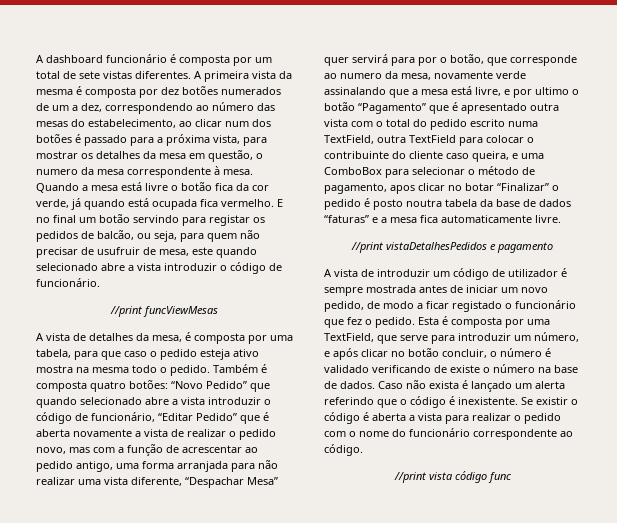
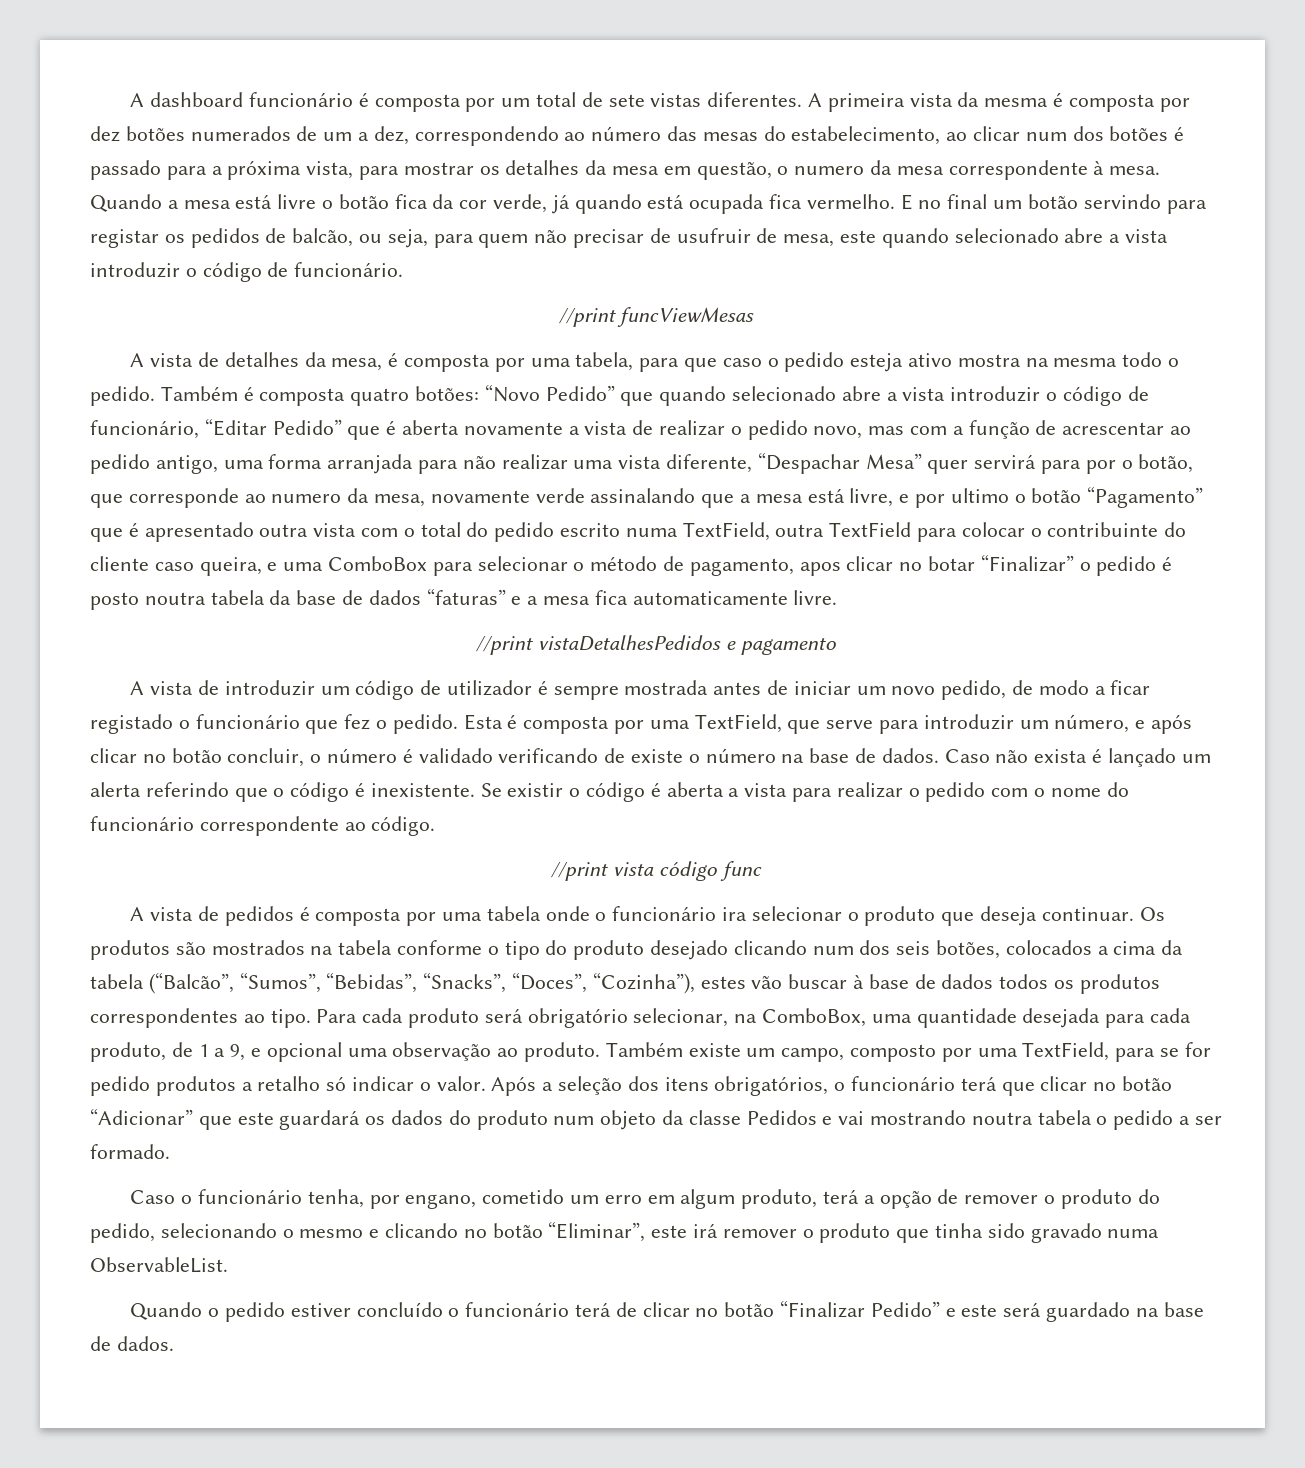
+ A vista de pedidos é composta por uma tabela onde o funcionário ira selecionar o produto que deseja continuar. Os produtos são mostrados na tabela conforme o tipo do produto desejado clicando num dos seis botões, colocados a cima da tabela (“Balcão”, “Sumos”, “Bebidas”, “Snacks”, “Doces”, “Cozinha”), estes vão buscar à base de dados todos os produtos correspondentes ao tipo. Para cada produto será obrigatório selecionar, na ComboBox, uma quantidade desejada para cada produto, de 1 a 9, e opcional uma observação ao produto. Também existe um campo, composto por uma TextField, para se for pedido produtos a retalho só indicar o valor. Após a seleção dos itens obrigatórios, o funcionário terá que clicar no botão “Adicionar” que este guardará os dados do produto num objeto da classe Pedidos e vai mostrando noutra tabela o pedido a ser formado.
+ Caso o funcionário tenha, por engano, cometido um erro em algum produto, terá a opção de remover o produto do pedido, selecionando o mesmo e clicando no botão “Eliminar”, este irá remover o produto que tinha sido gravado numa ObservableList.
+ Quando o pedido estiver concluído o funcionário terá de clicar no botão “Finalizar Pedido” e este será guardado na base de dados.

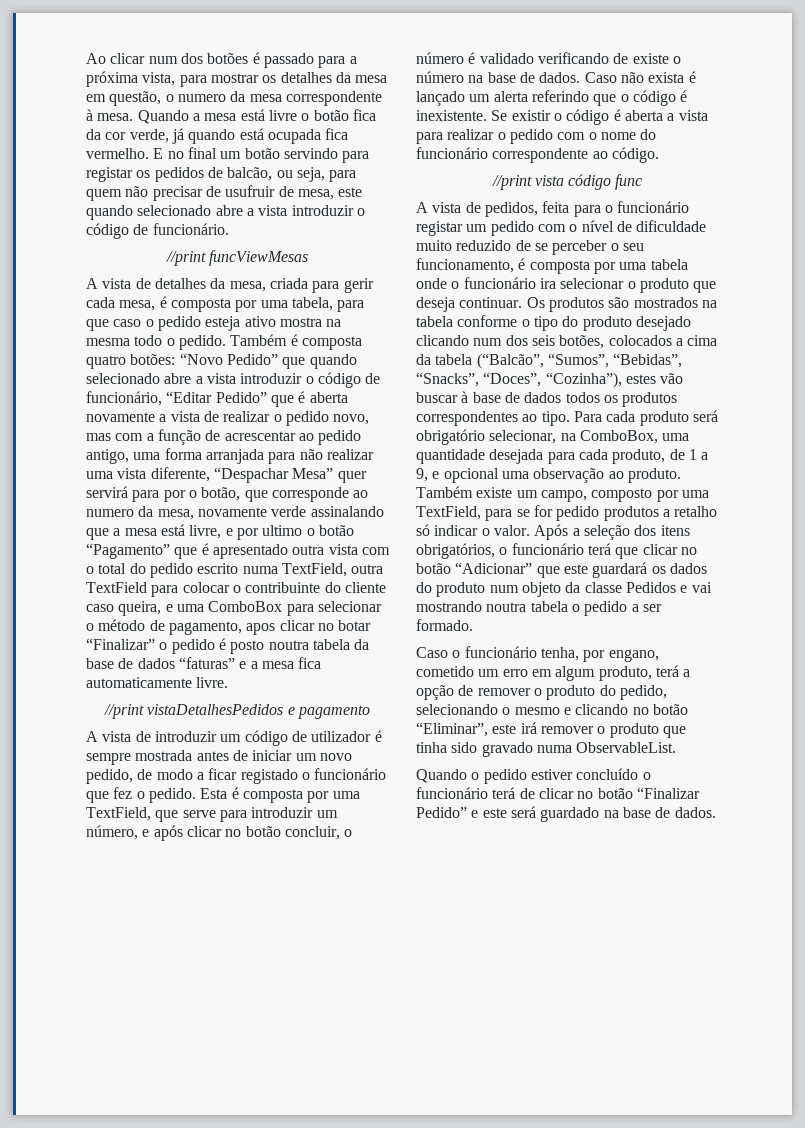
- A dashboard funcionário é composta por um total de sete vistas diferentes. A primeira vista da mesma é composta por dez botões numerados de um a dez, correspondendo ao número das mesas do estabelecimento, ao clicar num dos botões é passado para a próxima vista, para mostrar os detalhes da mesa em questão, o numero da mesa correspondente à mesa.
+ Ao clicar num dos botões é passado para a próxima vista, para mostrar os detalhes da mesa em questão, o numero da mesa correspondente à mesa.
- A vista de detalhes da mesa, é composta por uma tabela, para que caso o pedido esteja ativo mostra na mesma todo o pedido.
+ A vista de detalhes da mesa, criada para gerir cada mesa, é composta por uma tabela, para que caso o pedido esteja ativo mostra na mesma todo o pedido.
- A vista de pedidos é composta por uma tabela onde o funcionário ira selecionar o produto que deseja continuar.
+ A vista de pedidos, feita para o funcionário registar um pedido com o nível de dificuldade muito reduzido de se perceber o seu funcionamento, é composta por uma tabela onde o funcionário ira selecionar o produto que deseja continuar.

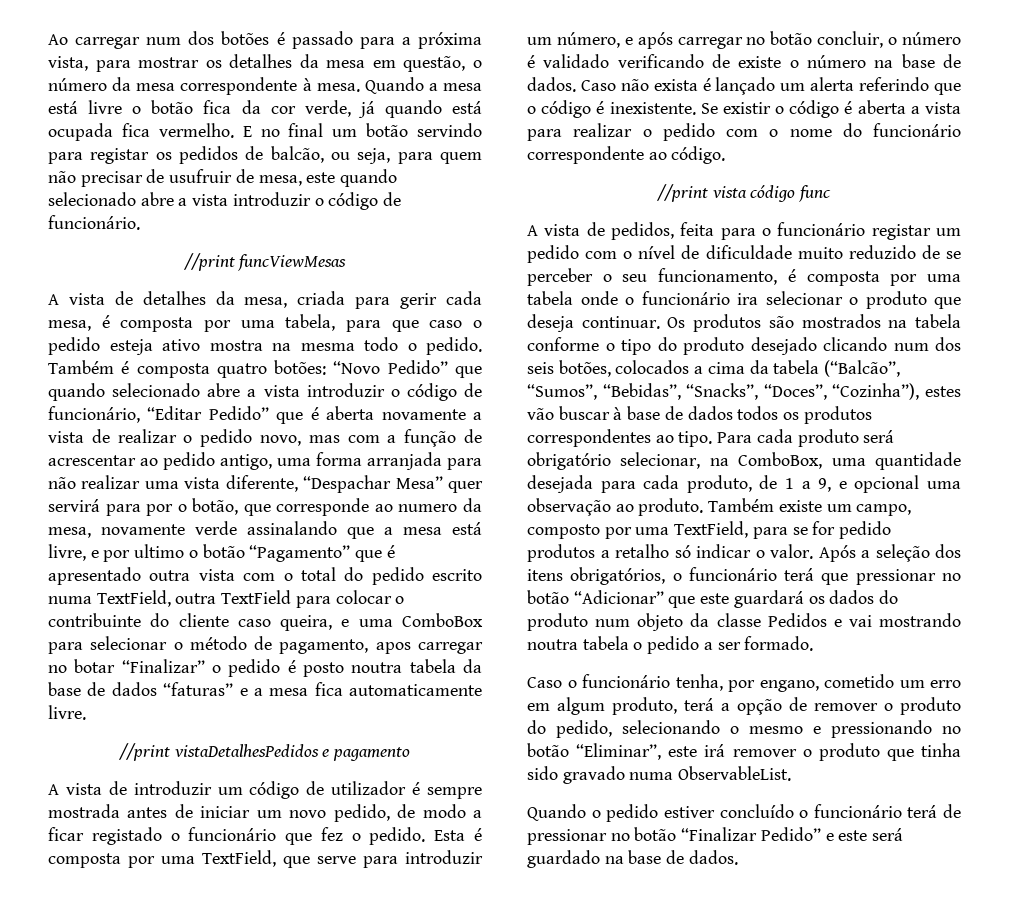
- Ao clicar num dos botões é passado para a próxima vista, para mostrar os detalhes da mesa em questão, o numero da mesa correspondente à mesa.
+ Ao carregar num dos botões é passado para a próxima vista, para mostrar os detalhes da mesa em questão, o número da mesa correspondente à mesa.
- “Novo Pedido” que quando selecionado abre a vista introduzir o código de funcionário, “Editar Pedido” que é aberta novamente a vista de realizar o pedido novo, mas com a função de acrescentar ao pedido antigo, uma forma arranjada para não realizar uma vista diferente, “Despachar Mesa” quer servirá para por o botão, que corresponde ao numero da mesa, novamente verde assinalando que a mesa está livre, e por ultimo o botão “Pagamento” que é apresentado outra vista com o total do pedido escrito numa TextField, outra TextField para colocar o contribuinte do cliente caso queira, e uma ComboBox para selecionar o método de pagamento, apos clicar no botar “Finalizar” o pedido é posto noutra tabela da base de dados “faturas” e a mesa fica automaticamente livre.
+ “Novo Pedido” que quando selecionado abre a vista introduzir o código de funcionário, “Editar Pedido” que é aberta novamente a vista de realizar o pedido novo, mas com a função de acrescentar ao pedido antigo, uma forma arranjada para não realizar uma vista diferente, “Despachar Mesa” quer servirá para por o botão, que corresponde ao numero da mesa, novamente verde assinalando que a mesa está livre, e por ultimo o botão “Pagamento” que é apresentado outra vista com o total do pedido escrito numa TextField, outra TextField para colocar o contribuinte do cliente caso queira, e uma ComboBox para selecionar o método de pagamento, apos carregar no botar “Finalizar” o pedido é posto noutra tabela da base de dados “faturas” e a mesa fica automaticamente livre.
- Esta é composta por uma TextField, que serve para introduzir um número, e após clicar no botão concluir, o número é validado verificando de existe o número na base de dados.
+ Esta é composta por uma TextField, que serve para introduzir um número, e após carregar no botão concluir, o número é validado verificando de existe o número na base de dados.
- Após a seleção dos itens obrigatórios, o funcionário terá que clicar no botão “Adicionar” que este guardará os dados do produto num objeto da classe Pedidos e vai mostrando noutra tabela o pedido a ser formado.
+ Após a seleção dos itens obrigatórios, o funcionário terá que pressionar no botão “Adicionar” que este guardará os dados do produto num objeto da classe Pedidos e vai mostrando noutra tabela o pedido a ser formado.
- Caso o funcionário tenha, por engano, cometido um erro em algum produto, terá a opção de remover o produto do pedido, selecionando o mesmo e clicando no botão “Eliminar”, este irá remover o produto que tinha sido gravado numa ObservableList.
+ Caso o funcionário tenha, por engano, cometido um erro em algum produto, terá a opção de remover o produto do pedido, selecionando o mesmo e pressionando no botão “Eliminar”, este irá remover o produto que tinha sido gravado numa ObservableList.
- Quando o pedido estiver concluído o funcionário terá de clicar no botão “Finalizar Pedido” e este será guardado na base de dados.
+ Quando o pedido estiver concluído o funcionário terá de pressionar no botão “Finalizar Pedido” e este será guardado na base de dados.

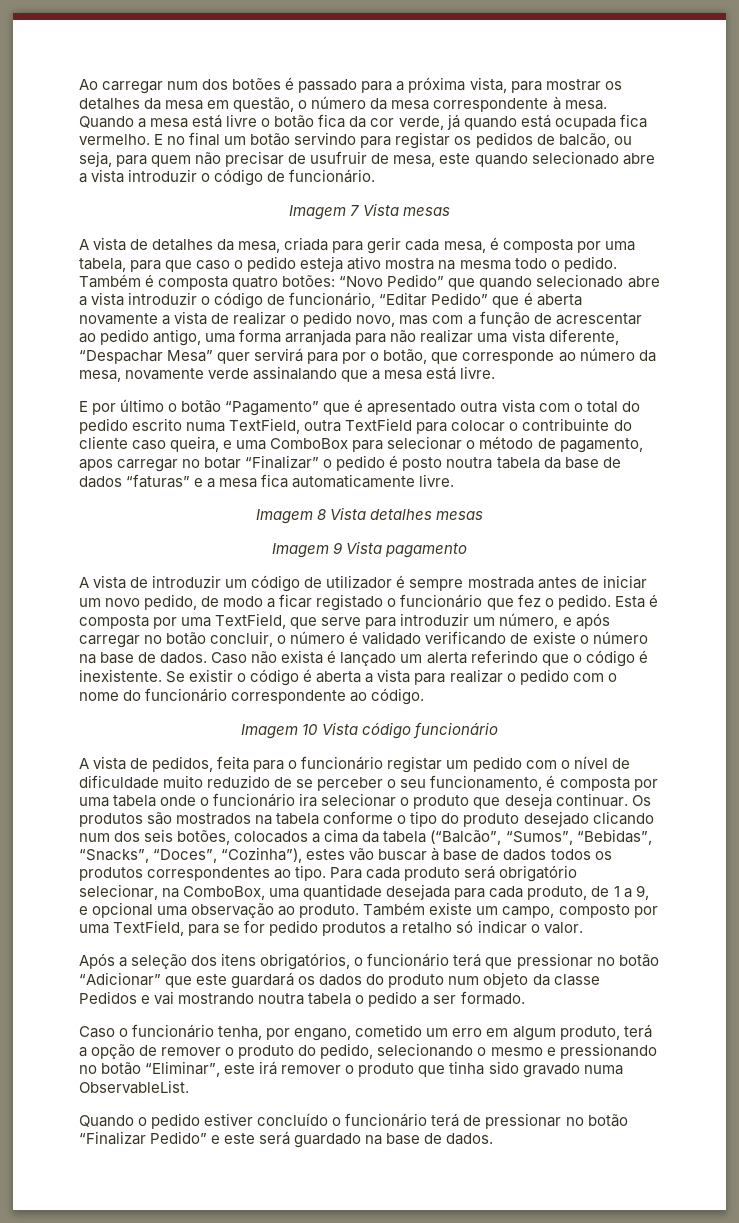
- //print funcViewMesas
+ Imagem 7 Vista mesas
- “Novo Pedido” que quando selecionado abre a vista introduzir o código de funcionário, “Editar Pedido” que é aberta novamente a vista de realizar o pedido novo, mas com a função de acrescentar ao pedido antigo, uma forma arranjada para não realizar uma vista diferente, “Despachar Mesa” quer servirá para por o botão, que corresponde ao numero da mesa, novamente verde assinalando que a mesa está livre, e por ultimo o botão “Pagamento” que é apresentado outra vista com o total do pedido escrito numa TextField, outra TextField para colocar o contribuinte do cliente caso queira, e uma ComboBox para selecionar o método de pagamento, apos carregar no botar “Finalizar” o pedido é posto noutra tabela da base de dados “faturas” e a mesa fica automaticamente livre.
+ “Novo Pedido” que quando selecionado abre a vista introduzir o código de funcionário, “Editar Pedido” que é aberta novamente a vista de realizar o pedido novo, mas com a função de acrescentar ao pedido antigo, uma forma arranjada para não realizar uma vista diferente, “Despachar Mesa” quer servirá para por o botão, que corresponde ao número da mesa, novamente verde assinalando que a mesa está livre.
+ E por último o botão “Pagamento” que é apresentado outra vista com o total do pedido escrito numa TextField, outra TextField para colocar o contribuinte do cliente caso queira, e uma ComboBox para selecionar o método de pagamento, apos carregar no botar “Finalizar” o pedido é posto noutra tabela da base de dados “faturas” e a mesa fica automaticamente livre.
- //print vistaDetalhesPedidos e pagamento
+ Imagem 8 Vista detalhes mesas
+ Imagem 9 Vista pagamento
- //print vista código func
+ Imagem 10 Vista código funcionário
- Também existe um campo, composto por uma TextField, para se for pedido produtos a retalho só indicar o valor. Após a seleção dos itens obrigatórios, o funcionário terá que pressionar no botão “Adicionar” que este guardará os dados do produto num objeto da classe Pedidos e vai mostrando noutra tabela o pedido a ser formado.
+ Também existe um campo, composto por uma TextField, para se for pedido produtos a retalho só indicar o valor.
+ Após a seleção dos itens obrigatórios, o funcionário terá que pressionar no botão “Adicionar” que este guardará os dados do produto num objeto da classe Pedidos e vai mostrando noutra tabela o pedido a ser formado.

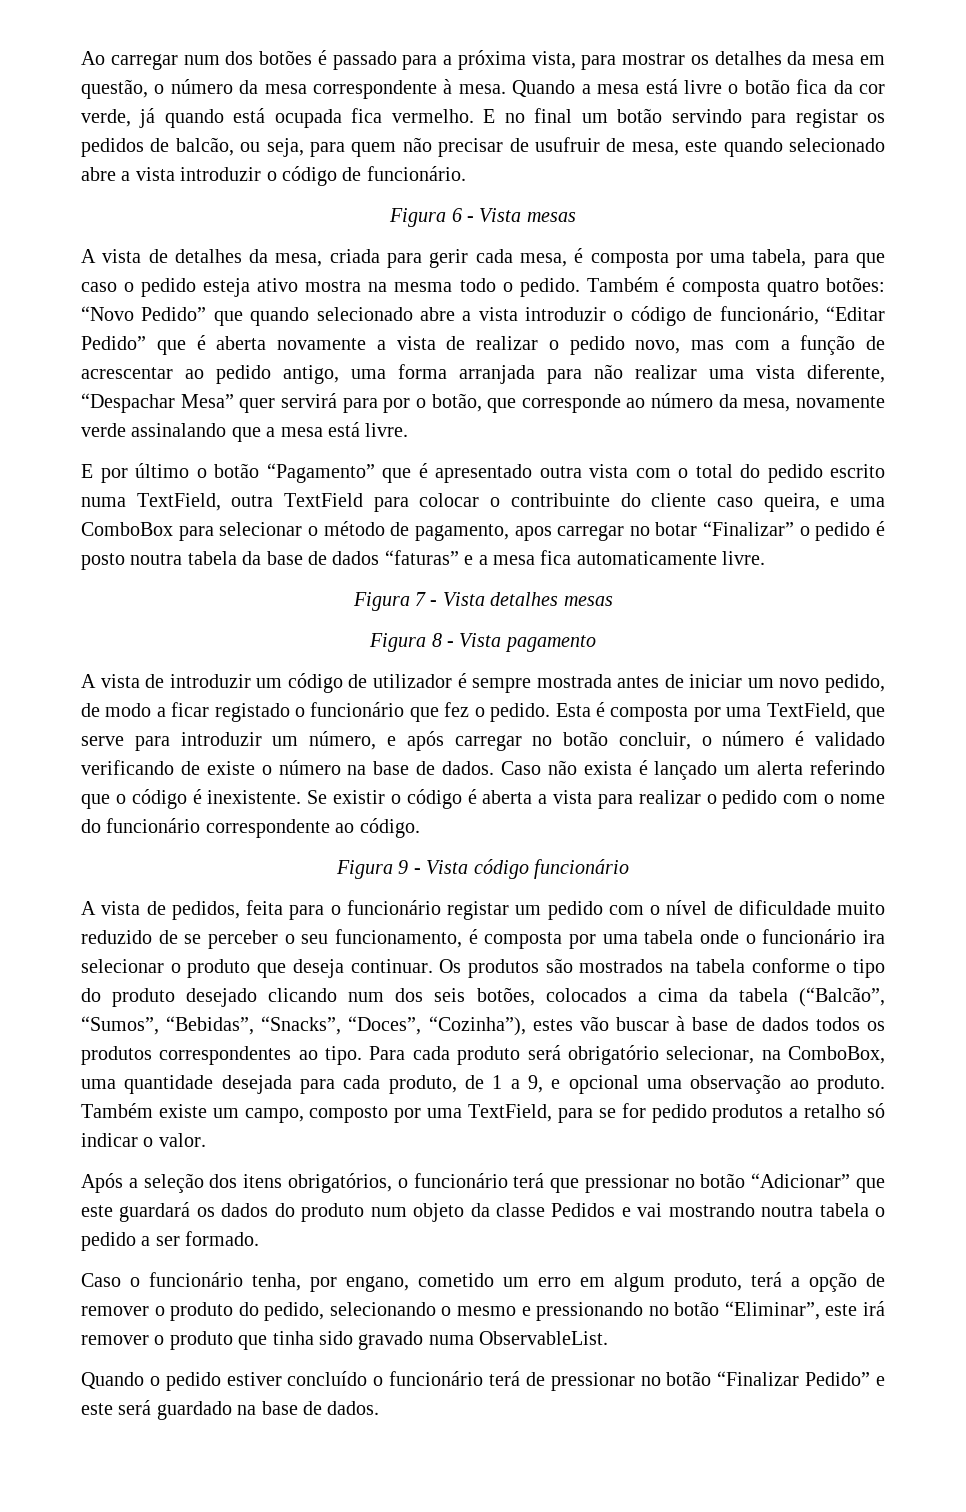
- Imagem 7 Vista mesas
+ Figura 6 - Vista mesas
- Imagem 8 Vista detalhes mesas
+ Figura 7 - Vista detalhes mesas
- Imagem 9 Vista pagamento
+ Figura 8 - Vista pagamento
- Imagem 10 Vista código funcionário
+ Figura 9 - Vista código funcionário

